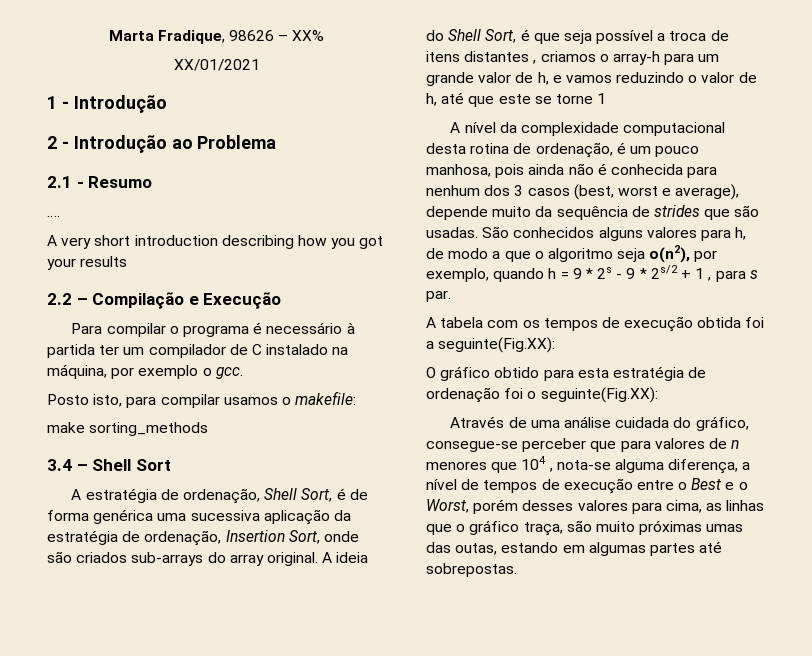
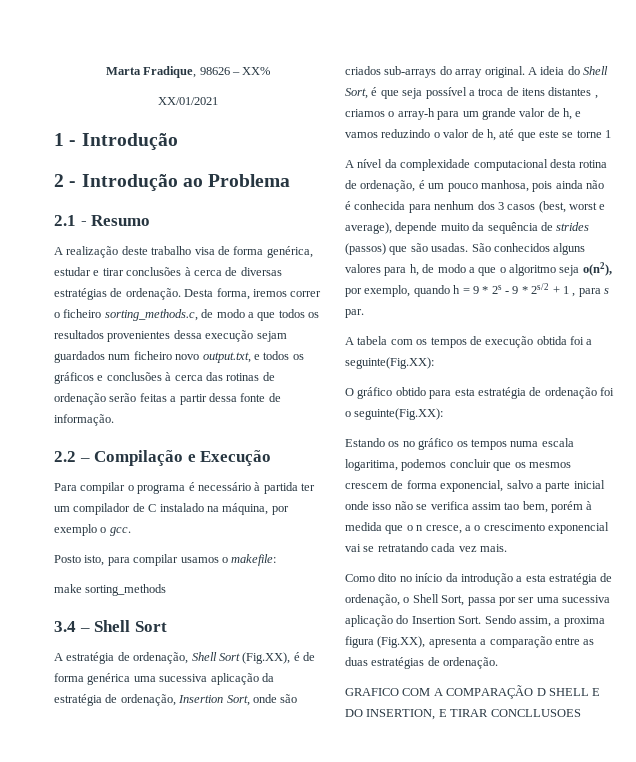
- ….
- A very short introduction describing how you got your results
+ A realização deste trabalho visa de forma genérica, estudar e tirar conclusões à cerca de diversas estratégias de ordenação. Desta forma, iremos correr o ficheiro sorting_methods.c, de modo a que todos os resultados provenientes dessa execução sejam guardados num ficheiro novo output.txt, e todos os gráficos e conclusões à cerca das rotinas de ordenação serão feitas a partir dessa fonte de informação.
- A estratégia de ordenação, Shell Sort, é de forma genérica uma sucessiva aplicação da estratégia de ordenação, Insertion Sort, onde são criados sub-arrays do array original.
+ A estratégia de ordenação, Shell Sort (Fig.XX), é de forma genérica uma sucessiva aplicação da estratégia de ordenação, Insertion Sort, onde são criados sub-arrays do array original.
- A nível da complexidade computacional desta rotina de ordenação, é um pouco manhosa, pois ainda não é conhecida para nenhum dos 3 casos (best, worst e average), depende muito da sequência de strides que são usadas.
+ A nível da complexidade computacional desta rotina de ordenação, é um pouco manhosa, pois ainda não é conhecida para nenhum dos 3 casos (best, worst e average), depende muito da sequência de strides (passos) que são usadas.
- Através de uma análise cuidada do gráfico, consegue-se perceber que para valores de n menores que 104 , nota-se alguma diferença, a nível de tempos de execução entre o Best e o Worst, porém desses valores para cima, as linhas que o gráfico traça, são muito próximas umas das outas, estando em algumas partes até sobrepostas.
+ Estando os no gráfico os tempos numa escala logaritima, podemos concluir que os mesmos crescem de forma exponencial, salvo a parte inicial onde isso não se verifica assim tao bem, porém à medida que o n cresce, a o crescimento exponencial vai se retratando cada vez mais.
+ Como dito no início da introdução a esta estratégia de ordenação, o Shell Sort, passa por ser uma sucessiva aplicação do Insertion Sort. Sendo assim, a proxima figura (Fig.XX), apresenta a comparação entre as duas estratégias de ordenação.
+ GRAFICO COM A COMPARAÇÃO D SHELL E DO INSERTION, E TIRAR CONCLLUSOES

